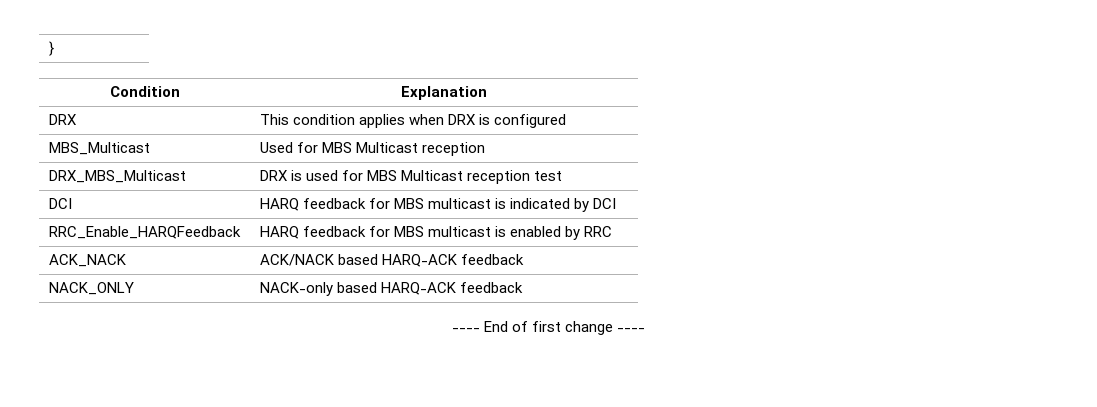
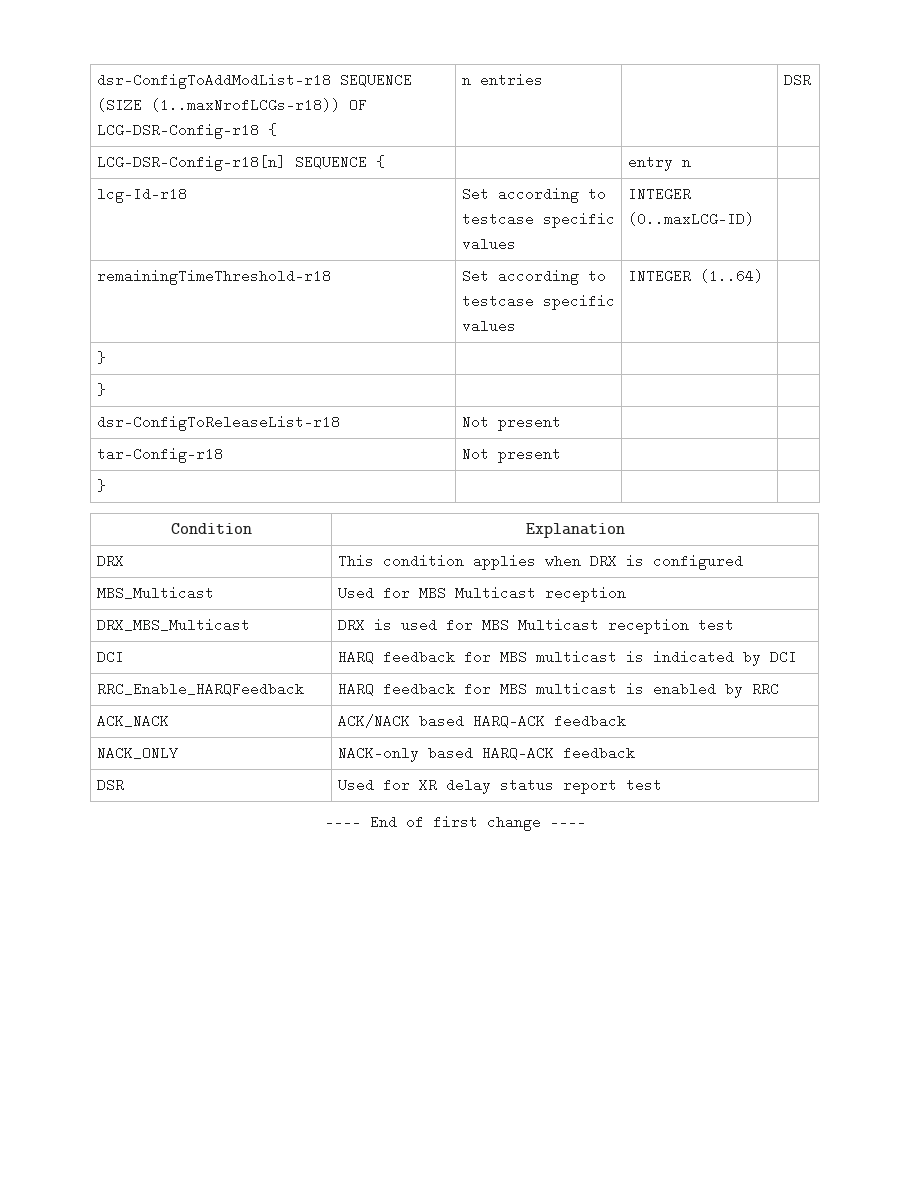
+ dsr-ConfigToAddModList-r18 SEQUENCE (SIZE (1..maxNrofLCGs-r18)) OF LCG-DSR-Config-r18 { | n entries | | DSR
+ LCG-DSR-Config-r18[n] SEQUENCE { | | entry n |
+ lcg-Id-r18 | Set according to testcase specific values | INTEGER (0..maxLCG-ID) |
+ remainingTimeThreshold-r18 | Set according to testcase specific values | INTEGER (1..64) |
+ } | | |
+ } | | |
+ dsr-ConfigToReleaseList-r18 | Not present | |
+ tar-Config-r18 | Not present | |
+ DSR | Used for XR delay status report test

